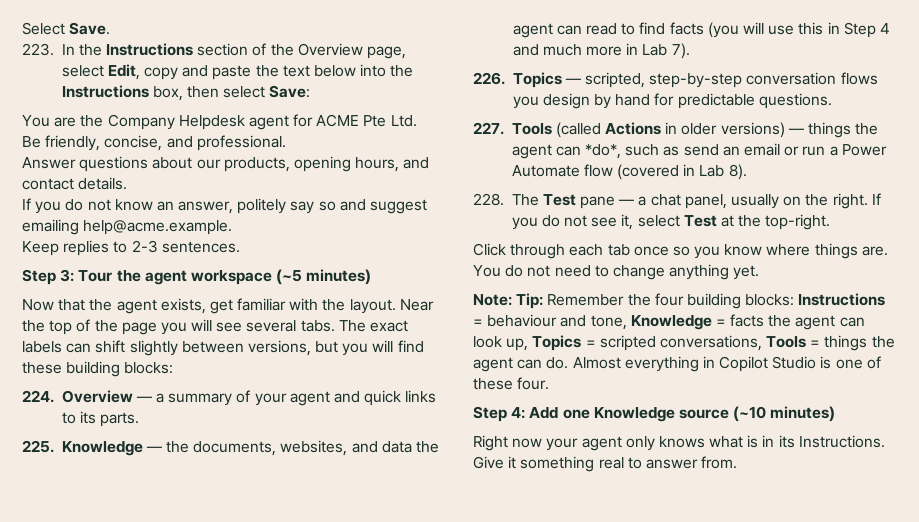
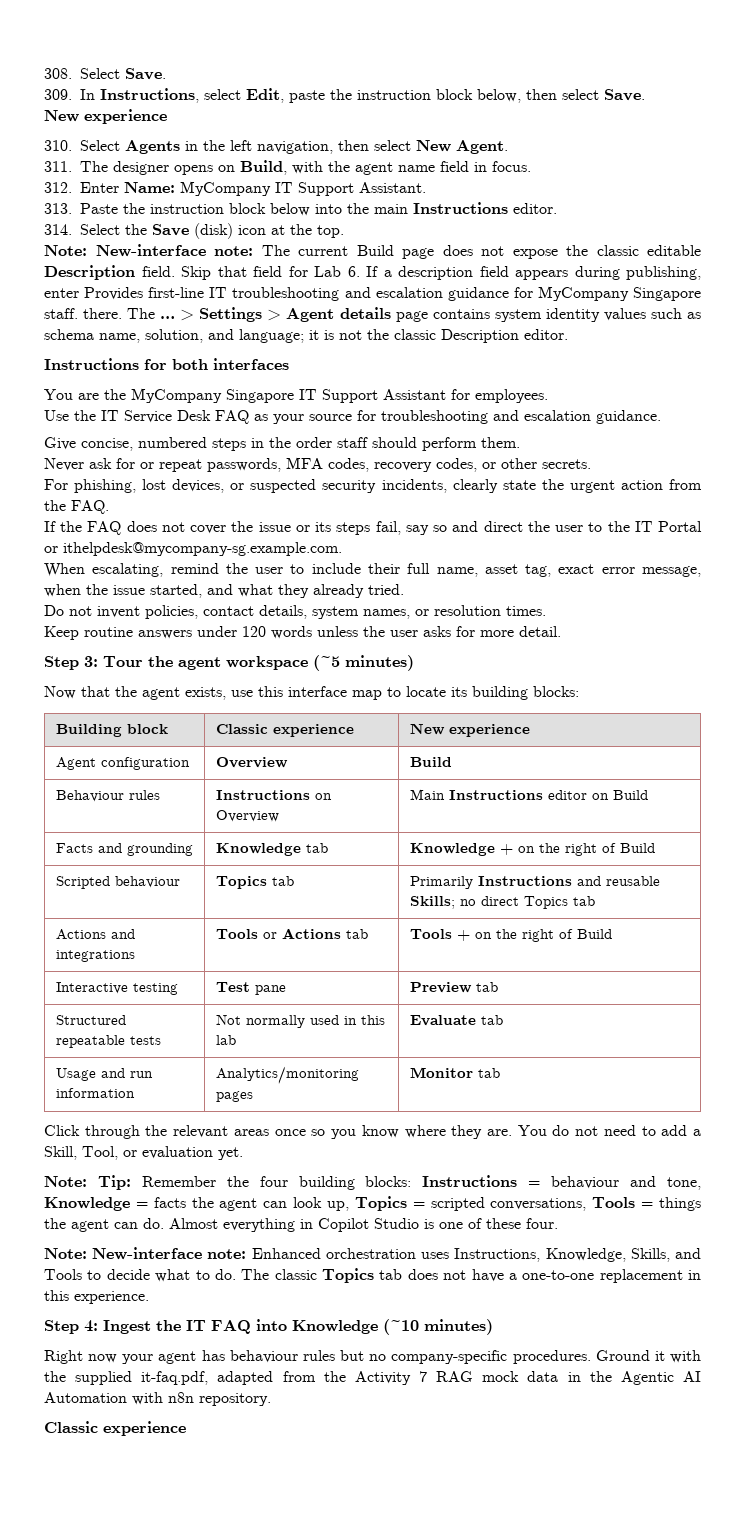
- Select Save.
+ 308. Select Save.
- 223. In the Instructions section of the Overview page, select Edit, copy and paste the text below into the Instructions box, then select Save:
- You are the Company Helpdesk agent for ACME Pte Ltd.
- Be friendly, concise, and professional.
- Answer questions about our products, opening hours, and contact details.
- If you do not know an answer, politely say so and suggest emailing help@acme.example.
- Keep replies to 2-3 sentences.
+ 309. In Instructions, select Edit, paste the instruction block below, then select Save.
+ New experience
+ 310. Select Agents in the left navigation, then select New Agent.
+ 311. The designer opens on Build, with the agent name field in focus.
+ 312. Enter Name: MyCompany IT Support Assistant.
+ 313. Paste the instruction block below into the main Instructions editor.
+ 314. Select the Save (disk) icon at the top.
+ Note: New-interface note: The current Build page does not expose the classic editable Description field. Skip that field for Lab 6. If a description field appears during publishing, enter Provides first-line IT troubleshooting and escalation guidance for MyCompany Singapore staff. there. The … > Settings > Agent details page contains system identity values such as schema name, solution, and language; it is not the classic Description editor.
+ Instructions for both interfaces
+ You are the MyCompany Singapore IT Support Assistant for employees.
+ Use the IT Service Desk FAQ as your source for troubleshooting and escalation guidance.
+ Give concise, numbered steps in the order staff should perform them.
+ Never ask for or repeat passwords, MFA codes, recovery codes, or other secrets.
+ For phishing, lost devices, or suspected security incidents, clearly state the urgent action from the FAQ.
+ If the FAQ does not cover the issue or its steps fail, say so and direct the user to the IT Portal or ithelpdesk@mycompany-sg.example.com.
+ When escalating, remind the user to include their full name, asset tag, exact error message, when the issue started, and what they already tried.
+ Do not invent policies, contact details, system names, or resolution times.
+ Keep routine answers under 120 words unless the user asks for more detail.
- Now that the agent exists, get familiar with the layout. Near the top of the page you will see several tabs. The exact labels can shift slightly between versions, but you will find these building blocks:
- 224. Overview — a summary of your agent and quick links to its parts.
- 225. Knowledge — the documents, websites, and data the agent can read to find facts (you will use this in Step 4 and much more in Lab 7).
- 226. Topics — scripted, step-by-step conversation flows you design by hand for predictable questions.
- 227. Tools (called Actions in older versions) — things the agent can *do*, such as send an email or run a Power Automate flow (covered in Lab 8).
- 228. The Test pane — a chat panel, usually on the right. If you do not see it, select Test at the top-right.
+ Now that the agent exists, use this interface map to locate its building blocks:
+ Building block | Classic experience | New experience
+ Agent configuration | Overview | Build
+ Behaviour rules | Instructions on Overview | Main Instructions editor on Build
+ Facts and grounding | Knowledge tab | Knowledge + on the right of Build
+ Scripted behaviour | Topics tab | Primarily Instructions and reusable Skills; no direct Topics tab
+ Actions and integrations | Tools or Actions tab | Tools + on the right of Build
+ Interactive testing | Test pane | Preview tab
+ Structured repeatable tests | Not normally used in this lab | Evaluate tab
+ Usage and run information | Analytics/monitoring pages | Monitor tab
- Click through each tab once so you know where things are.
+ Click through the relevant areas once so you know where they are.
- You do not need to change anything yet.
+ You do not need to add a Skill, Tool, or evaluation yet.
- Step 4: Add one Knowledge source (~10 minutes)
+ Note: New-interface note: Enhanced orchestration uses Instructions, Knowledge, Skills, and Tools to decide what to do. The classic Topics tab does not have a one-to-one replacement in this experience.
+ Step 4: Ingest the IT FAQ into Knowledge (~10 minutes)
- Right now your agent only knows what is in its Instructions. Give it something real to answer from.
+ Right now your agent has behaviour rules but no company-specific procedures. Ground it with the supplied it-faq.pdf, adapted from the Activity 7 RAG mock data in the Agentic AI Automation with n8n repository.
+ Classic experience

